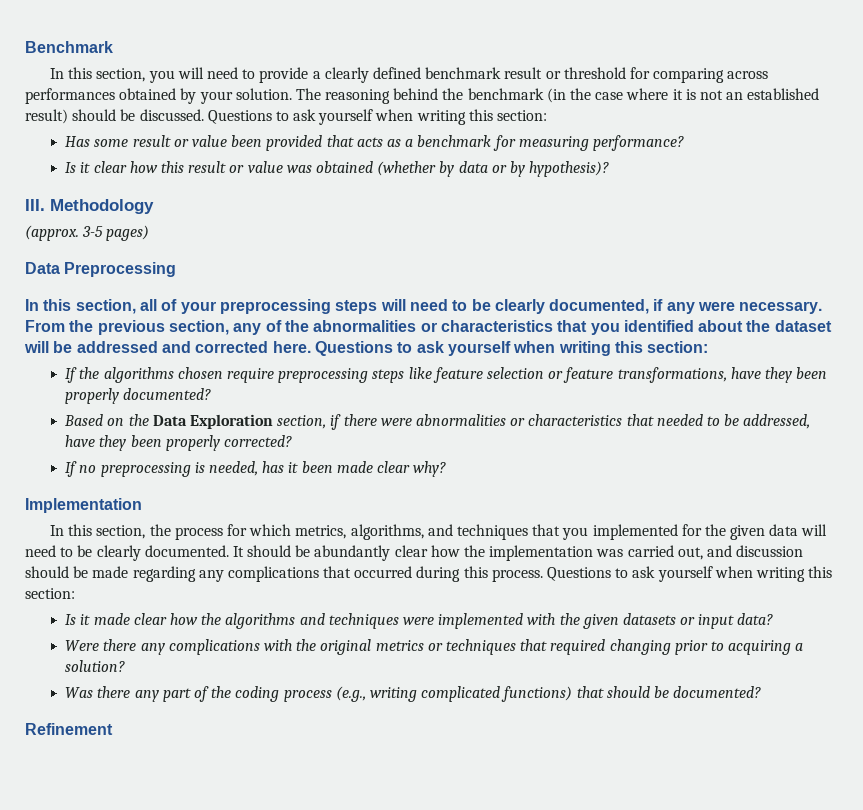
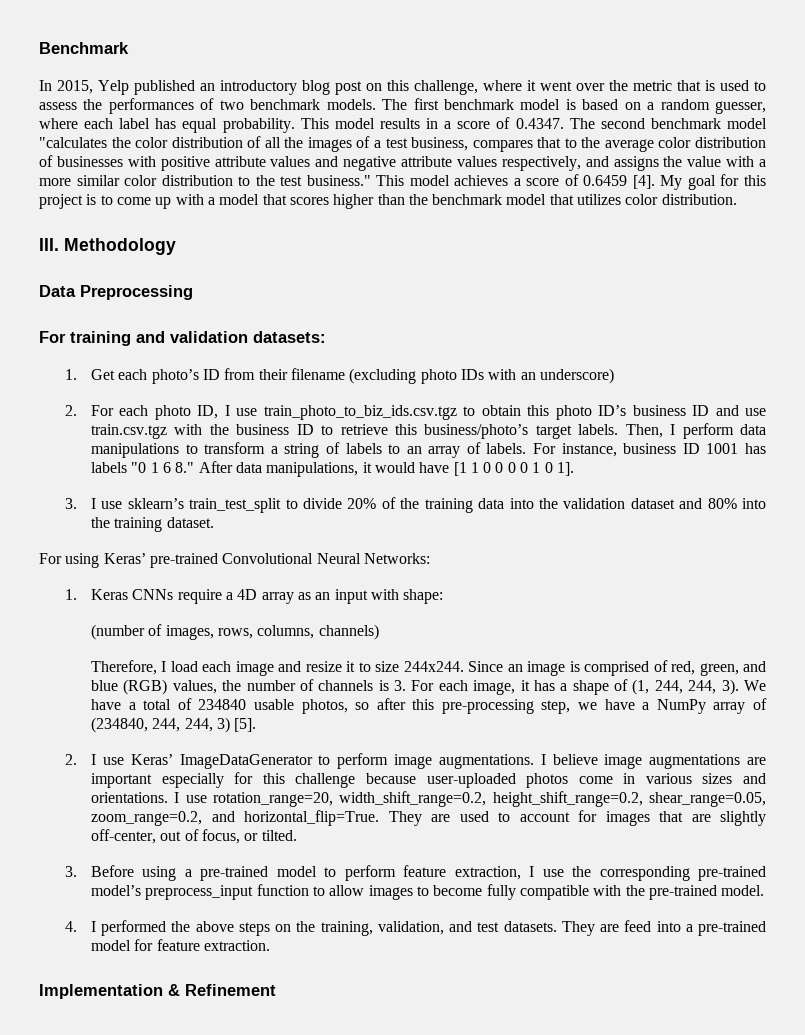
- In this section, you will need to provide a clearly defined benchmark result or threshold for comparing across performances obtained by your solution. The reasoning behind the benchmark (in the case where it is not an established result) should be discussed. Questions to ask yourself when writing this section:
- Has some result or value been provided that acts as a benchmark for measuring performance?
- Is it clear how this result or value was obtained (whether by data or by hypothesis)?
+ In 2015, Yelp published an introductory blog post on this challenge, where it went over the metric that is used to assess the performances of two benchmark models. The first benchmark model is based on a random guesser, where each label has equal probability. This model results in a score of 0.4347. The second benchmark model "calculates the color distribution of all the images of a test business, compares that to the average color distribution of businesses with positive attribute values and negative attribute values respectively, and assigns the value with a more similar color distribution to the test business." This model achieves a score of 0.6459 [4]. My goal for this project is to come up with a model that scores higher than the benchmark model that utilizes color distribution.
- (approx. 3-5 pages)
- In this section, all of your preprocessing steps will need to be clearly documented, if any were necessary. From the previous section, any of the abnormalities or characteristics that you identified about the dataset will be addressed and corrected here. Questions to ask yourself when writing this section:
- If the algorithms chosen require preprocessing steps like feature selection or feature transformations, have they been properly documented?
- Based on the Data Exploration section, if there were abnormalities or characteristics that needed to be addressed, have they been properly corrected?
- If no preprocessing is needed, has it been made clear why?
- Implementation
- In this section, the process for which metrics, algorithms, and techniques that you implemented for the given data will need to be clearly documented. It should be abundantly clear how the implementation was carried out, and discussion should be made regarding any complications that occurred during this process. Questions to ask yourself when writing this section:
- Is it made clear how the algorithms and techniques were implemented with the given datasets or input data?
- Were there any complications with the original metrics or techniques that required changing prior to acquiring a solution?
- Was there any part of the coding process (e.g., writing complicated functions) that should be documented?
- Refinement
+ For training and validation datasets:
+ 1. Get each photo’s ID from their filename (excluding photo IDs with an underscore)
+ 2. For each photo ID, I use train_photo_to_biz_ids.csv.tgz to obtain this photo ID’s business ID and use train.csv.tgz with the business ID to retrieve this business/photo’s target labels. Then, I perform data manipulations to transform a string of labels to an array of labels. For instance, business ID 1001 has labels "0 1 6 8." After data manipulations, it would have [1 1 0 0 0 0 1 0 1].
+ 3. I use sklearn’s train_test_split to divide 20% of the training data into the validation dataset and 80% into the training dataset.
+ For using Keras’ pre-trained Convolutional Neural Networks:
+ 1. Keras CNNs require a 4D array as an input with shape:
+ (number of images, rows, columns, channels)
+ Therefore, I load each image and resize it to size 244x244. Since an image is comprised of red, green, and blue (RGB) values, the number of channels is 3. For each image, it has a shape of (1, 244, 244, 3). We have a total of 234840 usable photos, so after this pre-processing step, we have a NumPy array of (234840, 244, 244, 3) [5].
+ 2. I use Keras’ ImageDataGenerator to perform image augmentations. I believe image augmentations are important especially for this challenge because user-uploaded photos come in various sizes and orientations. I use rotation_range=20, width_shift_range=0.2, height_shift_range=0.2, shear_range=0.05, zoom_range=0.2, and horizontal_flip=True. They are used to account for images that are slightly off-center, out of focus, or tilted.
+ 3. Before using a pre-trained model to perform feature extraction, I use the corresponding pre-trained model’s preprocess_input function to allow images to become fully compatible with the pre-trained model.
+ 4. I performed the above steps on the training, validation, and test datasets. They are feed into a pre-trained model for feature extraction.
+ Implementation & Refinement

